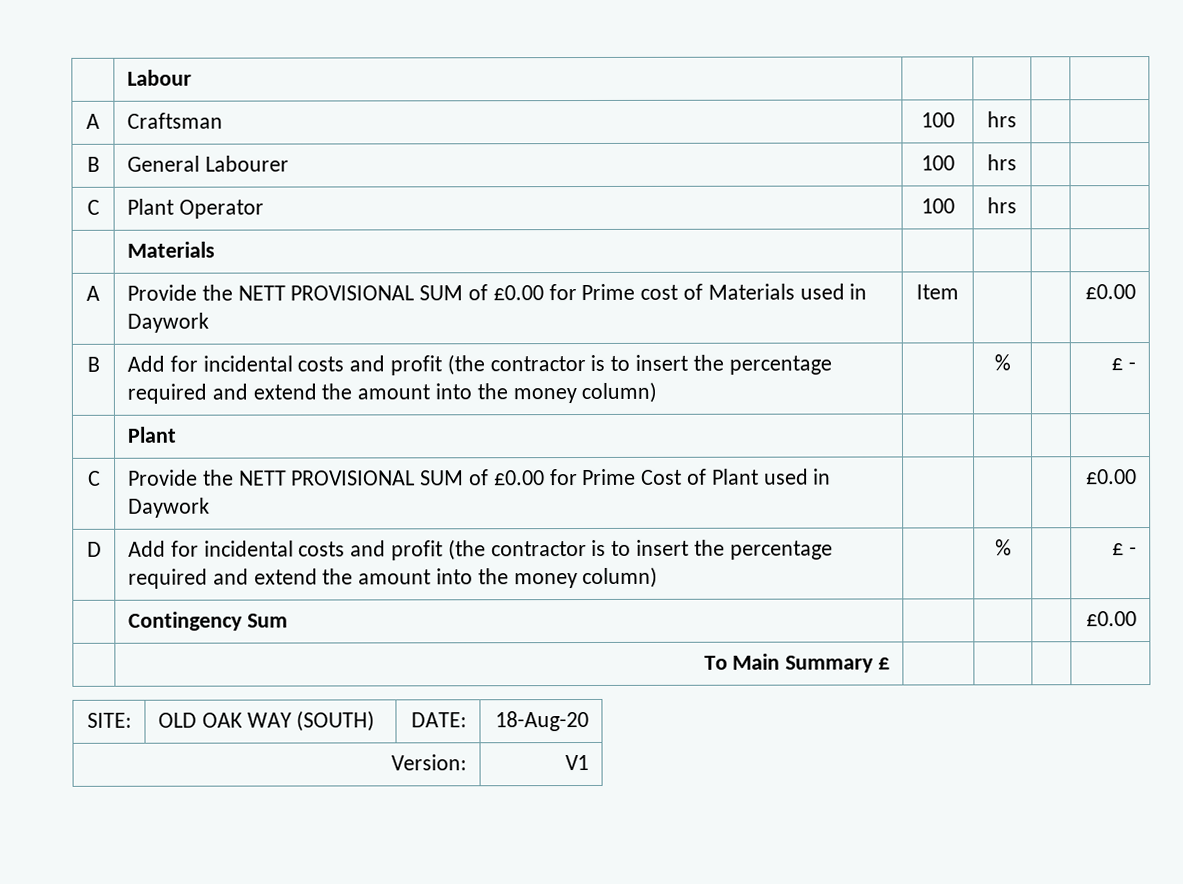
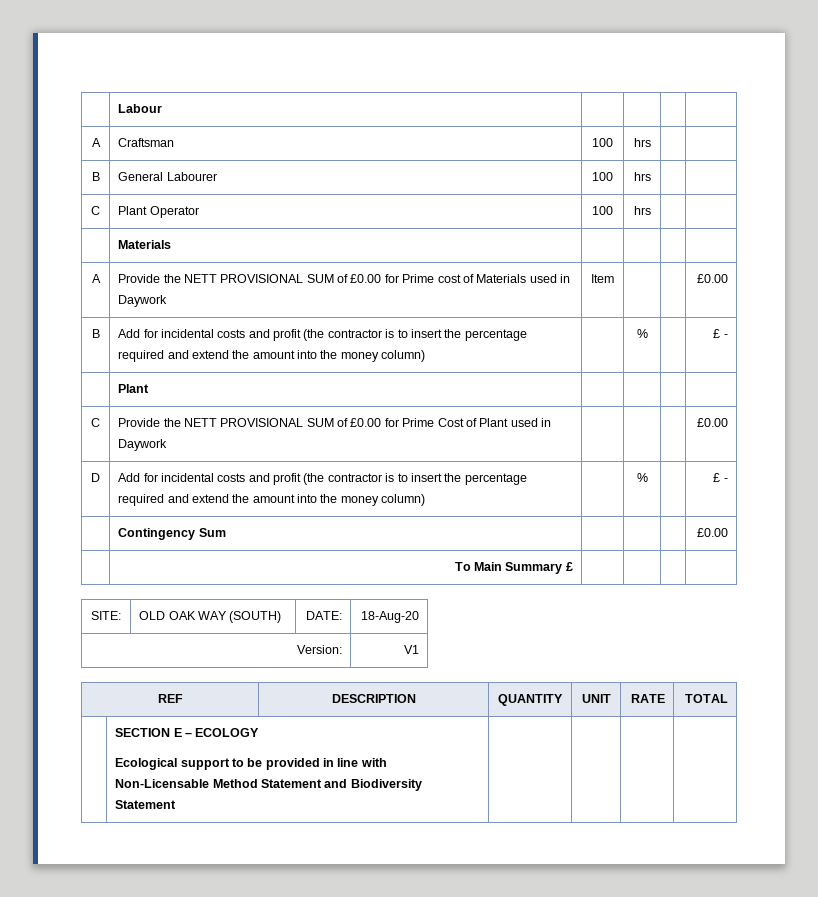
+ REF | DESCRIPTION | QUANTITY | UNIT | RATE | TOTAL
+ | SECTION E – ECOLOGY
+ Ecological support to be provided in line with Non-Licensable Method Statement and Biodiversity Statement | | | |

